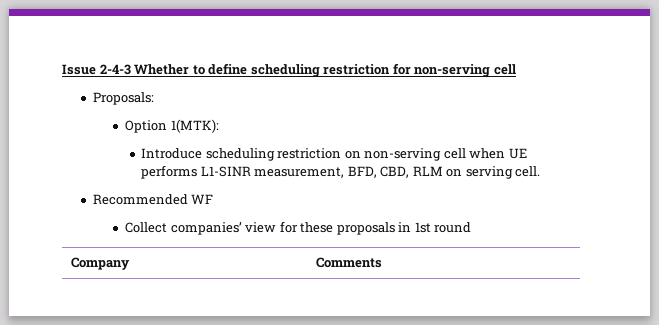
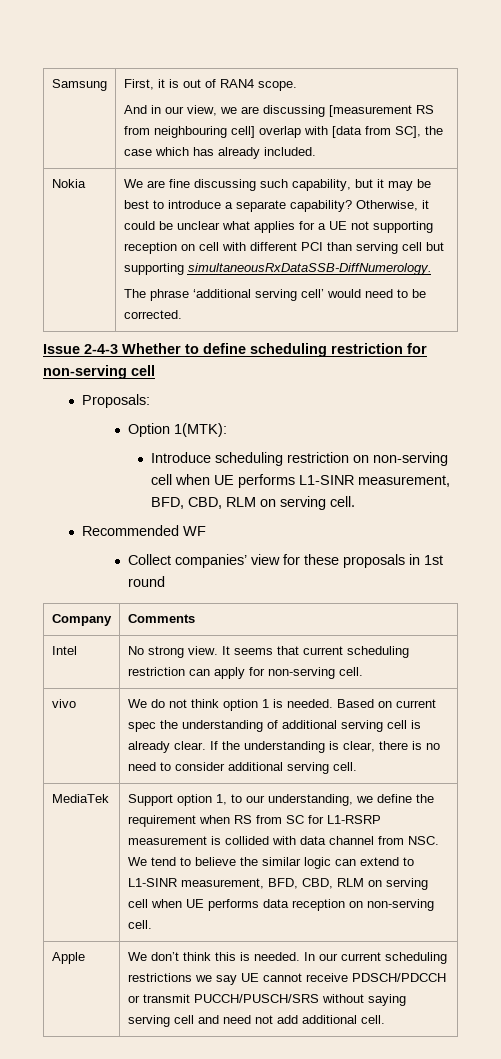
+ Samsung | First, it is out of RAN4 scope.
+ And in our view, we are discussing [measurement RS from neighbouring cell] overlap with [data from SC], the case which has already included.
+ Nokia | We are fine discussing such capability, but it may be best to introduce a separate capability? Otherwise, it could be unclear what applies for a UE not supporting reception on cell with different PCI than serving cell but supporting simultaneousRxDataSSB-DiffNumerology.
+ The phrase ‘additional serving cell’ would need to be corrected.
+ Intel | No strong view. It seems that current scheduling restriction can apply for non-serving cell.
+ vivo | We do not think option 1 is needed. Based on current spec the understanding of additional serving cell is already clear. If the understanding is clear, there is no need to consider additional serving cell.
+ MediaTek | Support option 1, to our understanding, we define the requirement when RS from SC for L1-RSRP measurement is collided with data channel from NSC. We tend to believe the similar logic can extend to L1-SINR measurement, BFD, CBD, RLM on serving cell when UE performs data reception on non-serving cell.
+ Apple | We don’t think this is needed. In our current scheduling restrictions we say UE cannot receive PDSCH/PDCCH or transmit PUCCH/PUSCH/SRS without saying serving cell and need not add additional cell.

